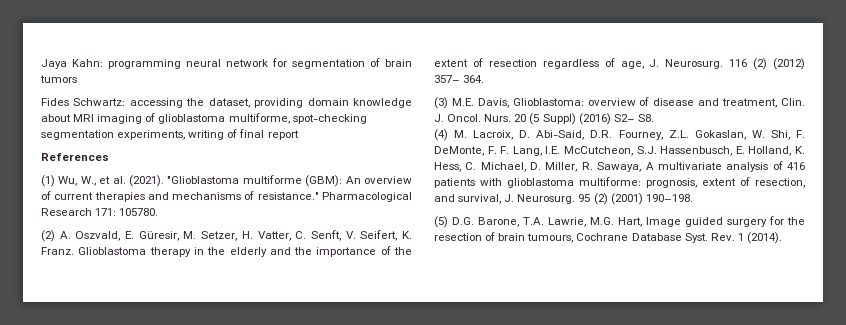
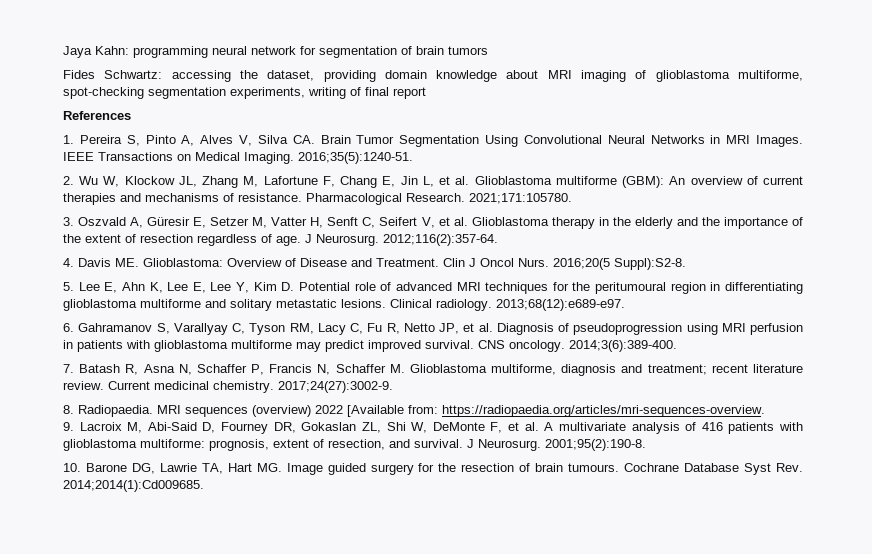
- (1) Wu, W., et al. (2021). "Glioblastoma multiforme (GBM): An overview of current therapies and mechanisms of resistance." Pharmacological Research 171: 105780.
- (2) A. Oszvald, E. Güresir, M. Setzer, H. Vatter, C. Senft, V. Seifert, K. Franz. Glioblastoma therapy in the elderly and the importance of the extent of resection regardless of age, J. Neurosurg. 116 (2) (2012) 357– 364.
- (3) M.E. Davis, Glioblastoma: overview of disease and treatment, Clin. J. Oncol. Nurs. 20 (5 Suppl) (2016) S2– S8.
- (4) M. Lacroix, D. Abi-Said, D.R. Fourney, Z.L. Gokaslan, W. Shi, F. DeMonte, F. F. Lang, I.E. McCutcheon, S.J. Hassenbusch, E. Holland, K. Hess, C. Michael, D. Miller, R. Sawaya, A multivariate analysis of 416 patients with glioblastoma multiforme: prognosis, extent of resection, and survival, J. Neurosurg. 95 (2) (2001) 190–198.
- (5) D.G. Barone, T.A. Lawrie, M.G. Hart, Image guided surgery for the resection of brain tumours, Cochrane Database Syst. Rev. 1 (2014).
+ 1. Pereira S, Pinto A, Alves V, Silva CA. Brain Tumor Segmentation Using Convolutional Neural Networks in MRI Images. IEEE Transactions on Medical Imaging. 2016;35(5):1240-51.
+ 2. Wu W, Klockow JL, Zhang M, Lafortune F, Chang E, Jin L, et al. Glioblastoma multiforme (GBM): An overview of current therapies and mechanisms of resistance. Pharmacological Research. 2021;171:105780.
+ 3. Oszvald A, Güresir E, Setzer M, Vatter H, Senft C, Seifert V, et al. Glioblastoma therapy in the elderly and the importance of the extent of resection regardless of age. J Neurosurg. 2012;116(2):357-64.
+ 4. Davis ME. Glioblastoma: Overview of Disease and Treatment. Clin J Oncol Nurs. 2016;20(5 Suppl):S2-8.
+ 5. Lee E, Ahn K, Lee E, Lee Y, Kim D. Potential role of advanced MRI techniques for the peritumoural region in differentiating glioblastoma multiforme and solitary metastatic lesions. Clinical radiology. 2013;68(12):e689-e97.
+ 6. Gahramanov S, Varallyay C, Tyson RM, Lacy C, Fu R, Netto JP, et al. Diagnosis of pseudoprogression using MRI perfusion in patients with glioblastoma multiforme may predict improved survival. CNS oncology. 2014;3(6):389-400.
+ 7. Batash R, Asna N, Schaffer P, Francis N, Schaffer M. Glioblastoma multiforme, diagnosis and treatment; recent literature review. Current medicinal chemistry. 2017;24(27):3002-9.
+ 8. Radiopaedia. MRI sequences (overview) 2022 [Available from: https://radiopaedia.org/articles/mri-sequences-overview.
+ 9. Lacroix M, Abi-Said D, Fourney DR, Gokaslan ZL, Shi W, DeMonte F, et al. A multivariate analysis of 416 patients with glioblastoma multiforme: prognosis, extent of resection, and survival. J Neurosurg. 2001;95(2):190-8.
+ 10. Barone DG, Lawrie TA, Hart MG. Image guided surgery for the resection of brain tumours. Cochrane Database Syst Rev. 2014;2014(1):Cd009685.

